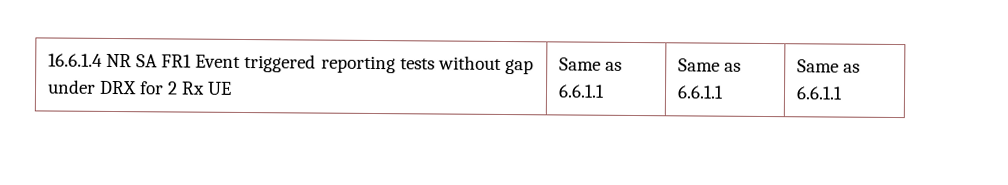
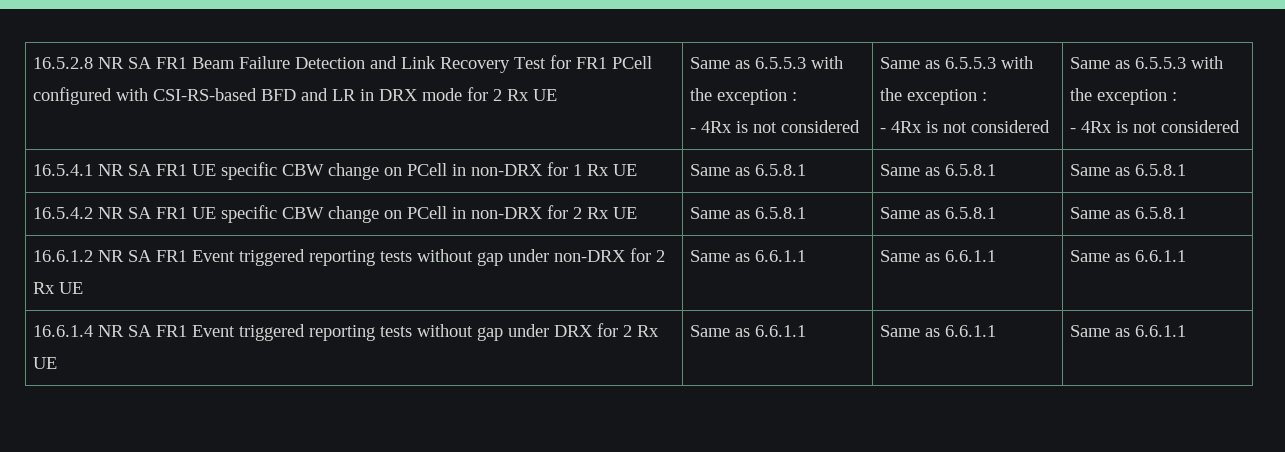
+ 16.5.2.8 NR SA FR1 Beam Failure Detection and Link Recovery Test for FR1 PCell configured with CSI-RS-based BFD and LR in DRX mode for 2 Rx UE | Same as 6.5.5.3 with the exception :
+ - 4Rx is not considered | Same as 6.5.5.3 with the exception :
+ - 4Rx is not considered | Same as 6.5.5.3 with the exception :
+ - 4Rx is not considered
+ 16.5.4.1 NR SA FR1 UE specific CBW change on PCell in non-DRX for 1 Rx UE | Same as 6.5.8.1 | Same as 6.5.8.1 | Same as 6.5.8.1
+ 16.5.4.2 NR SA FR1 UE specific CBW change on PCell in non-DRX for 2 Rx UE | Same as 6.5.8.1 | Same as 6.5.8.1 | Same as 6.5.8.1
+ 16.6.1.2 NR SA FR1 Event triggered reporting tests without gap under non-DRX for 2 Rx UE | Same as 6.6.1.1 | Same as 6.6.1.1 | Same as 6.6.1.1

